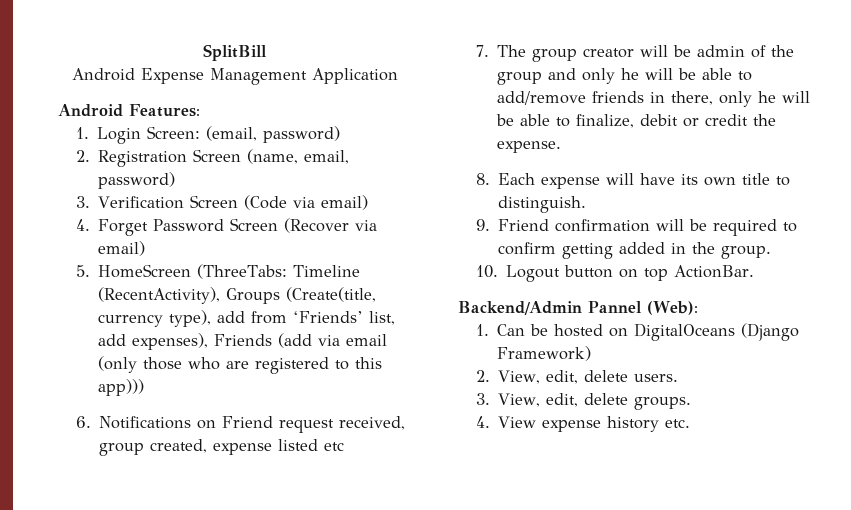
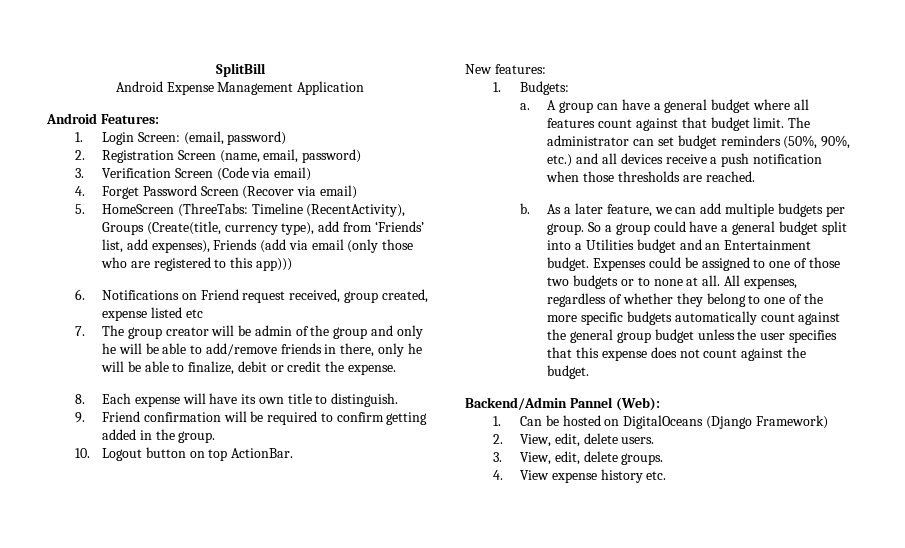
+ New features:
+ 1. Budgets:
+ a. A group can have a general budget where all features count against that budget limit. The administrator can set budget reminders (50%, 90%, etc.) and all devices receive a push notification when those thresholds are reached.
+ b. As a later feature, we can add multiple budgets per group. So a group could have a general budget split into a Utilities budget and an Entertainment budget. Expenses could be assigned to one of those two budgets or to none at all. All expenses, regardless of whether they belong to one of the more specific budgets automatically count against the general group budget unless the user specifies that this expense does not count against the budget.

